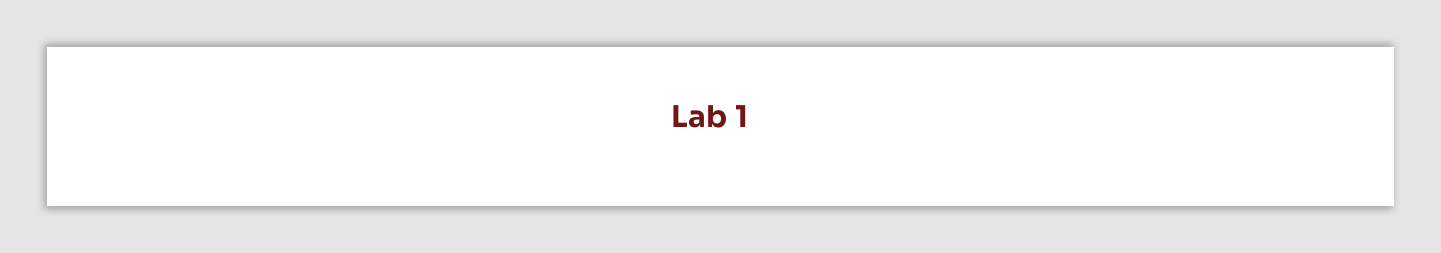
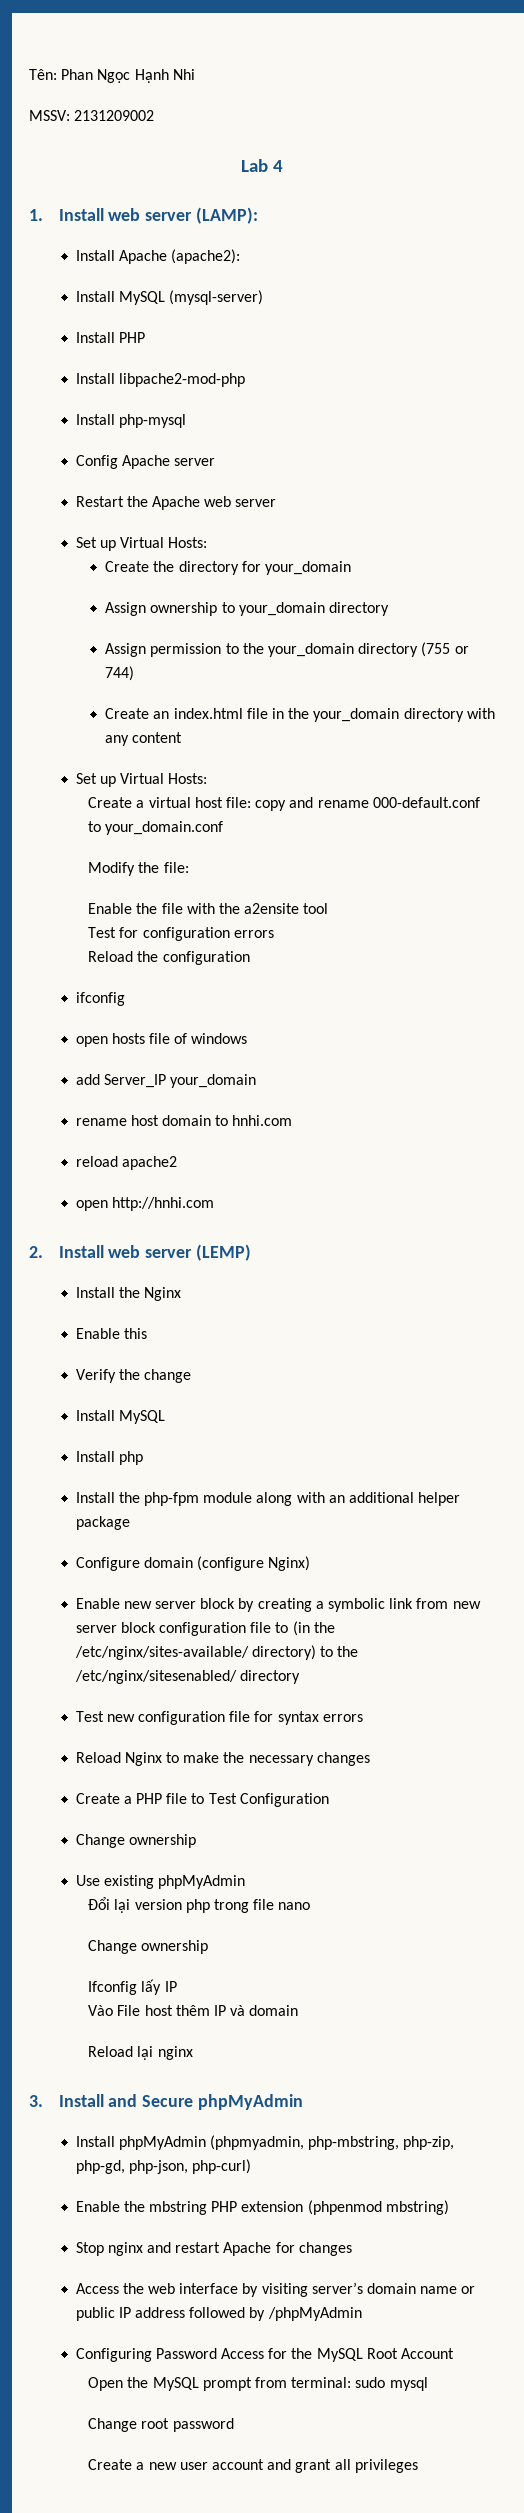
- Lab 1
+ Tên: Phan Ngọc Hạnh Nhi
+ MSSV: 2131209002
+ Lab 4
+ 1. Install web server (LAMP):
+ Install Apache (apache2):
+ Install MySQL (mysql-server)
+ Install PHP
+ Install libpache2-mod-php
+ Install php-mysql
+ Config Apache server
+ Restart the Apache web server
+ Set up Virtual Hosts:
+ Create the directory for your_domain
+ Assign ownership to your_domain directory
+ Assign permission to the your_domain directory (755 or 744)
+ Create an index.html file in the your_domain directory with any content
+ Set up Virtual Hosts:
+ Create a virtual host file: copy and rename 000-default.conf to your_domain.conf
+ Modify the file:
+ Enable the file with the a2ensite tool
+ Test for configuration errors
+ Reload the configuration
+ ifconfig
+ open hosts file of windows
+ add Server_IP your_domain
+ rename host domain to hnhi.com
+ reload apache2
+ open http://hnhi.com
+ 2. Install web server (LEMP)
+ Install the Nginx
+ Enable this
+ Verify the change
+ Install MySQL
+ Install php
+ Install the php-fpm module along with an additional helper package
+ Configure domain (configure Nginx)
+ Enable new server block by creating a symbolic link from new server block configuration file to (in the /etc/nginx/sites-available/ directory) to the /etc/nginx/sitesenabled/ directory
+ Test new configuration file for syntax errors
+ Reload Nginx to make the necessary changes
+ Create a PHP file to Test Configuration
+ Change ownership
+ Use existing phpMyAdmin
+ Đổi lại version php trong file nano
+ Change ownership
+ Ifconfig lấy IP
+ Vào File host thêm IP và domain
+ Reload lại nginx
+ 3. Install and Secure phpMyAdmin
+ Install phpMyAdmin (phpmyadmin, php-mbstring, php-zip, php-gd, php-json, php-curl)
+ Enable the mbstring PHP extension (phpenmod mbstring)
+ Stop nginx and restart Apache for changes
+ Access the web interface by visiting server’s domain name or public IP address followed by /phpMyAdmin
+ Configuring Password Access for the MySQL Root Account
+ Open the MySQL prompt from terminal: sudo mysql
+ Change root password
+ Create a new user account and grant all privileges

